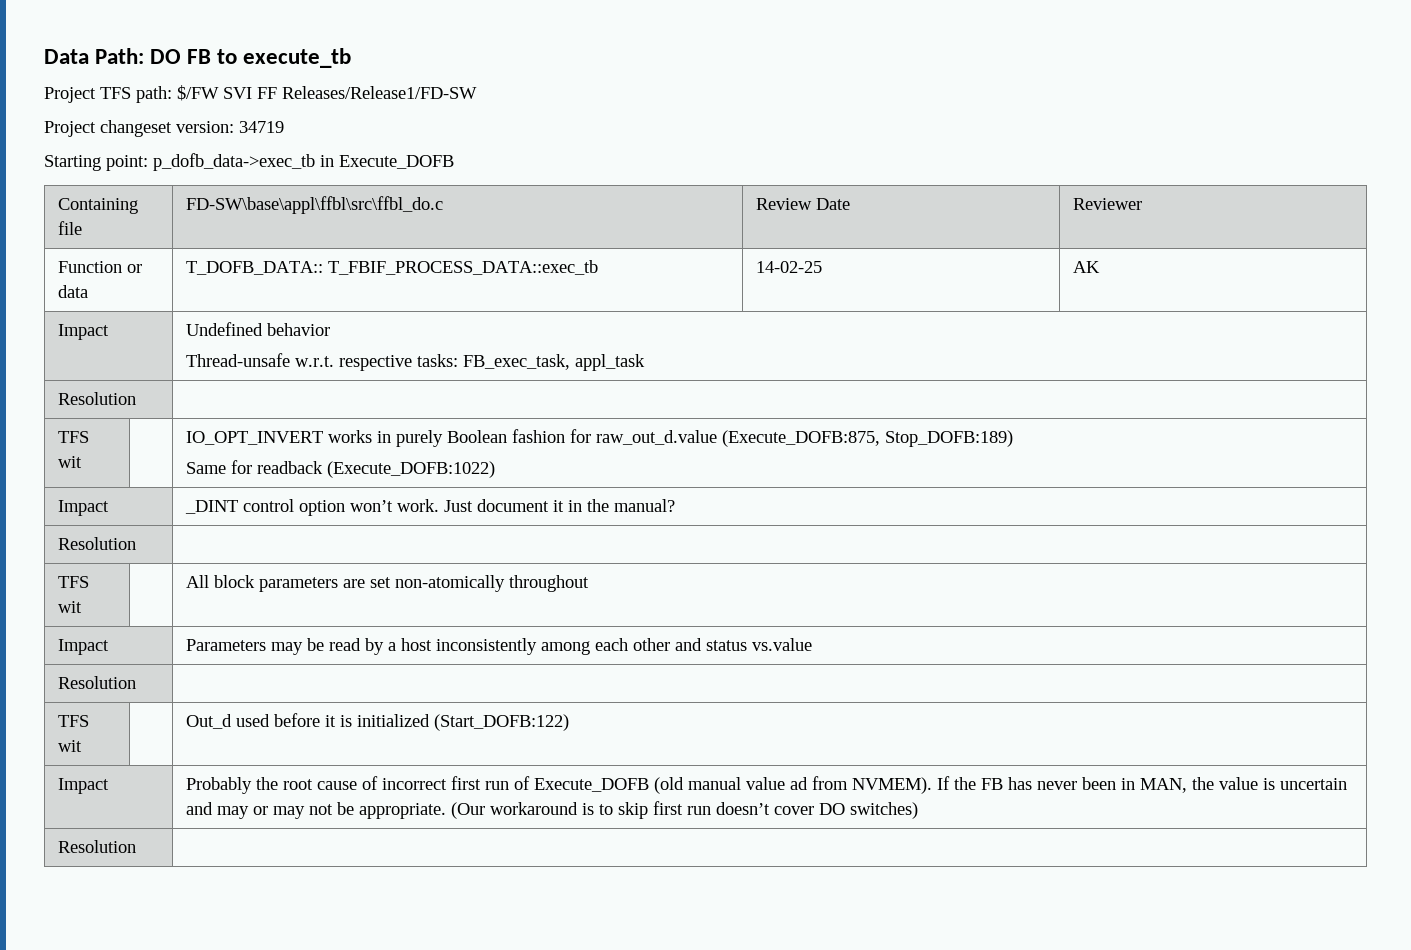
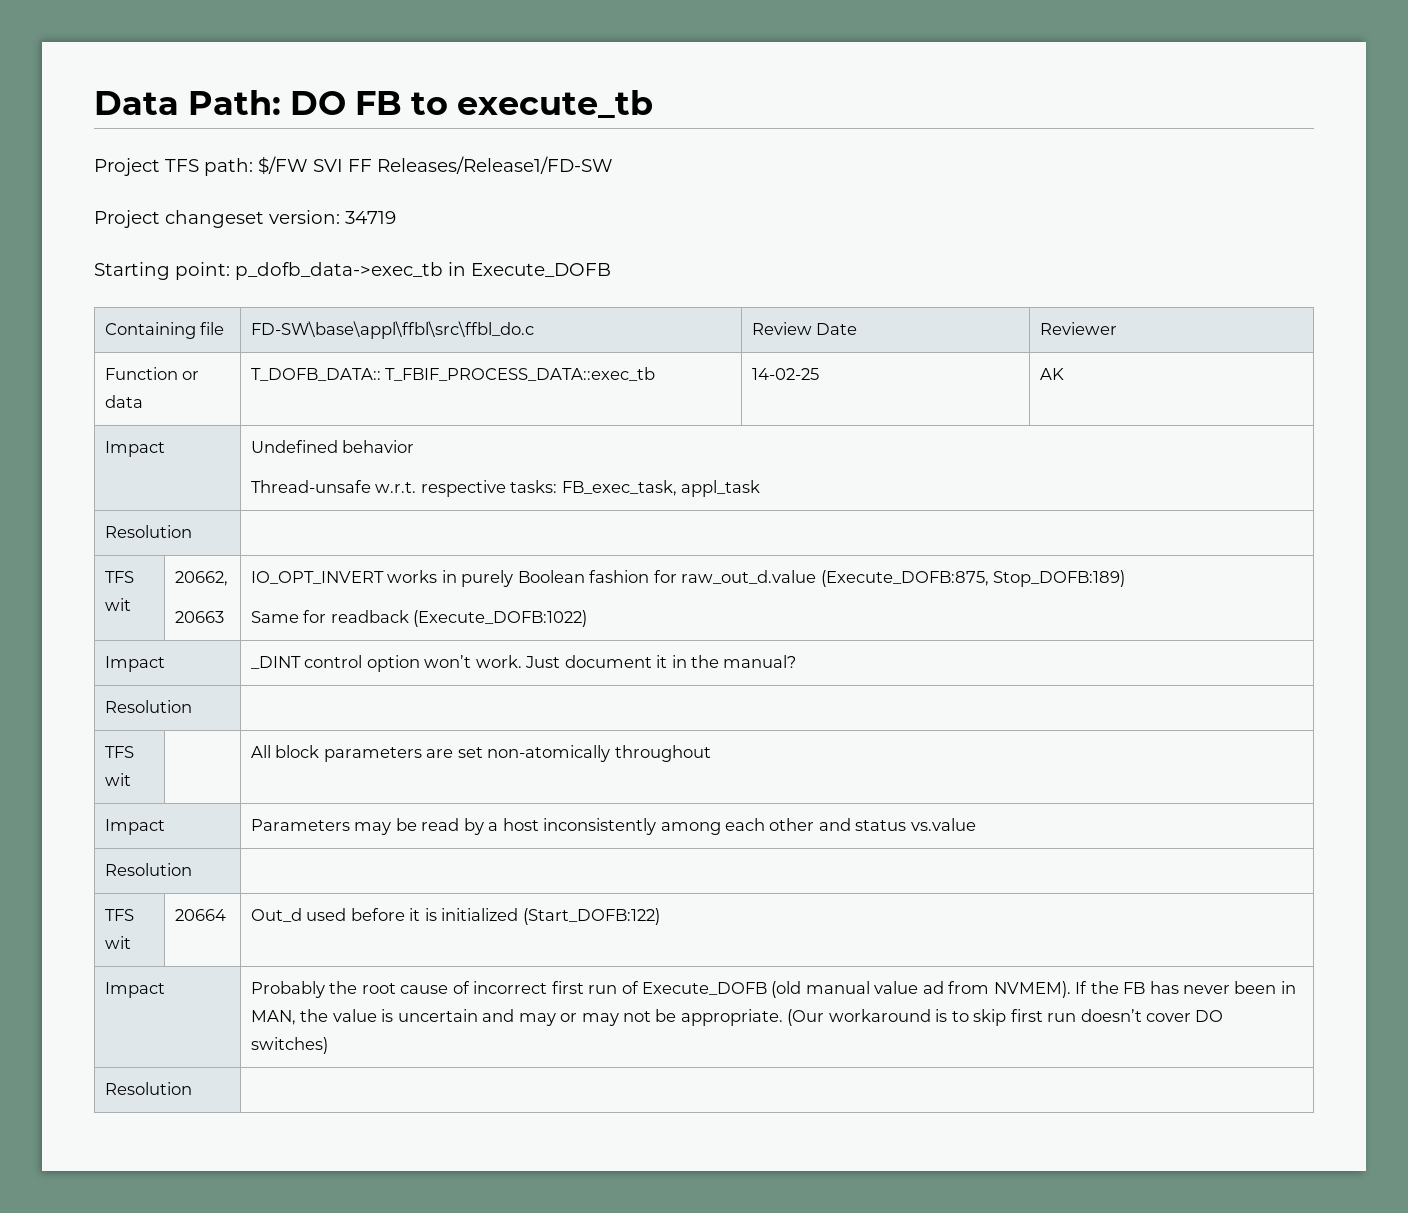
- TFS wit | | IO_OPT_INVERT works in purely Boolean fashion for raw_out_d.value (Execute_DOFB:875, Stop_DOFB:189)
+ TFS wit | 20662,
+ 20663 | IO_OPT_INVERT works in purely Boolean fashion for raw_out_d.value (Execute_DOFB:875, Stop_DOFB:189)
- TFS wit | | Out_d used before it is initialized (Start_DOFB:122)
+ TFS wit | 20664 | Out_d used before it is initialized (Start_DOFB:122)

